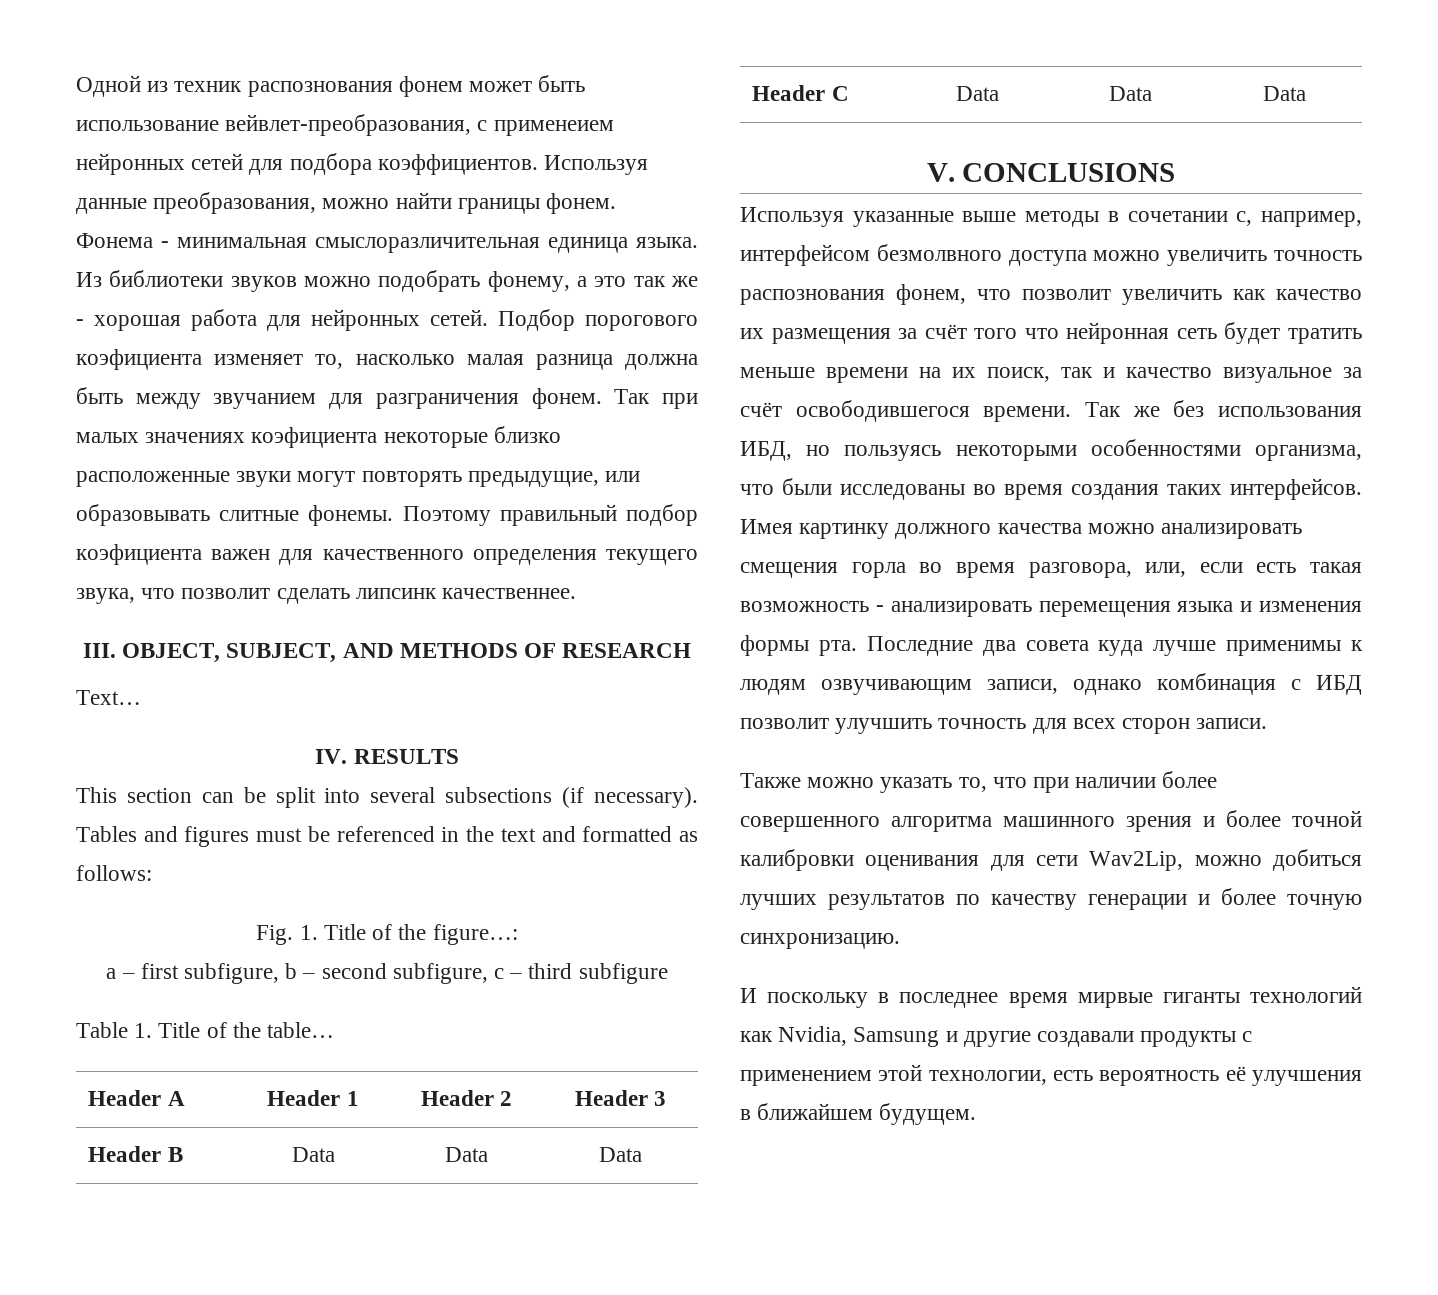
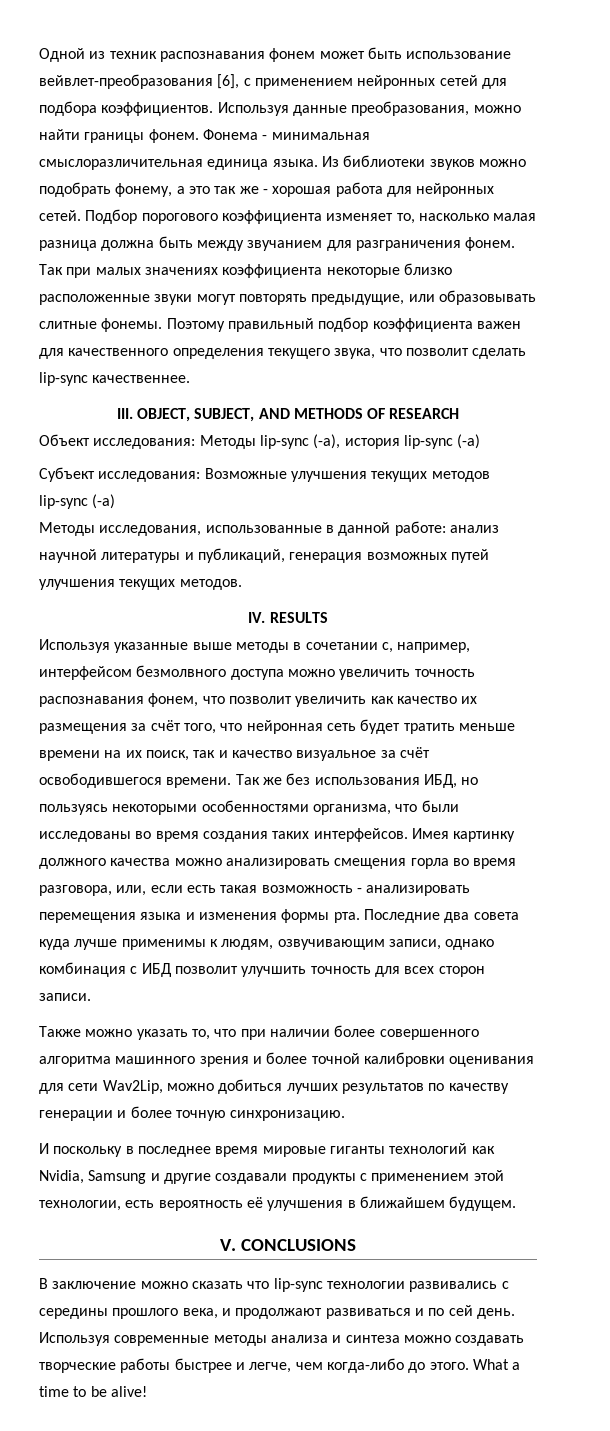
- Одной из техник распознования фонем может быть использование вейвлет-преобразования, с применеием нейронных сетей для подбора коэффициентов.
+ Одной из техник распознавания фонем может быть использование вейвлет-преобразования [6], с применением нейронных сетей для подбора коэффициентов.
- Подбор порогового коэфициента изменяет то, насколько малая разница должна быть между звучанием для разграничения фонем.
+ Подбор порогового коэффициента изменяет то, насколько малая разница должна быть между звучанием для разграничения фонем.
- Так при малых значениях коэфициента некоторые близко расположенные звуки могут повторять предыдущие, или образовывать слитные фонемы.
+ Так при малых значениях коэффициента некоторые близко расположенные звуки могут повторять предыдущие, или образовывать слитные фонемы.
- Поэтому правильный подбор коэфициента важен для качественного определения текущего звука, что позволит сделать липсинк качественнее.
+ Поэтому правильный подбор коэффициента важен для качественного определения текущего звука, что позволит сделать lip-sync качественнее.
- Text…
+ Объект исследования: Методы lip-sync (-а), история lip-sync (-а)
+ Субъект исследования: Возможные улучшения текущих методов lip-sync (-а)
+ Методы исследования, использованные в данной работе: анализ научной литературы и публикаций, генерация возможных путей улучшения текущих методов.
  IV. RESULTS
- This section can be split into several subsections (if necessary). Tables and figures must be referenced in the text and formatted as follows:
- Fig. 1. Title of the figure…:
- a – first subfigure, b – second subfigure, c – third subfigure
- Table 1. Title of the table…
- Header A | Header 1 | Header 2 | Header 3
- Header B | Data | Data | Data
- Header C | Data | Data | Data
- V. CONCLUSIONS
- Используя указанные выше методы в сочетании с, например, интерфейсом безмолвного доступа можно увеличить точность распознования фонем, что позволит увеличить как качество их размещения за счёт того что нейронная сеть будет тратить меньше времени на их поиск, так и качество визуальное за счёт освободившегося времени.
+ Используя указанные выше методы в сочетании с, например, интерфейсом безмолвного доступа можно увеличить точность распознавания фонем, что позволит увеличить как качество их размещения за счёт того, что нейронная сеть будет тратить меньше времени на их поиск, так и качество визуальное за счёт освободившегося времени.
- Последние два совета куда лучше применимы к людям озвучивающим записи, однако комбинация с ИБД позволит улучшить точность для всех сторон записи.
+ Последние два совета куда лучше применимы к людям, озвучивающим записи, однако комбинация с ИБД позволит улучшить точность для всех сторон записи.
- И поскольку в последнее время мирвые гиганты технологий как Nvidia, Samsung и другие создавали продукты с применением этой технологии, есть вероятность её улучшения в ближайшем будущем.
+ И поскольку в последнее время мировые гиганты технологий как Nvidia, Samsung и другие создавали продукты с применением этой технологии, есть вероятность её улучшения в ближайшем будущем.
+ V. CONCLUSIONS
+ В заключение можно сказать что lip-sync технологии развивались с середины прошлого века, и продолжают развиваться и по сей день. Используя современные методы анализа и синтеза можно создавать творческие работы быстрее и легче, чем когда-либо до этого. What a time to be alive!

